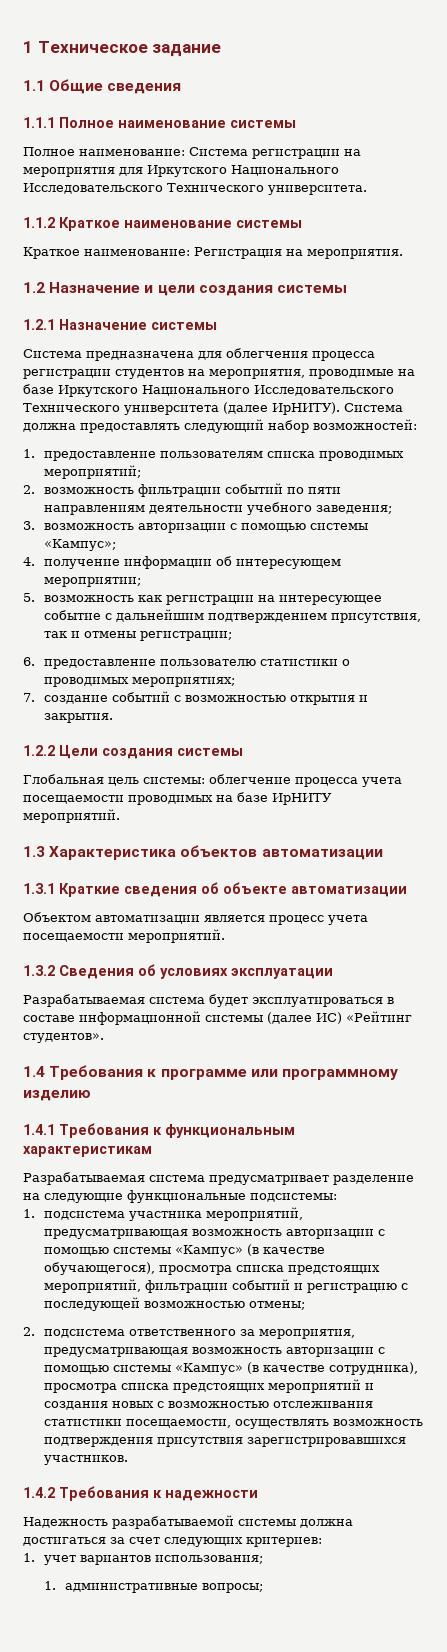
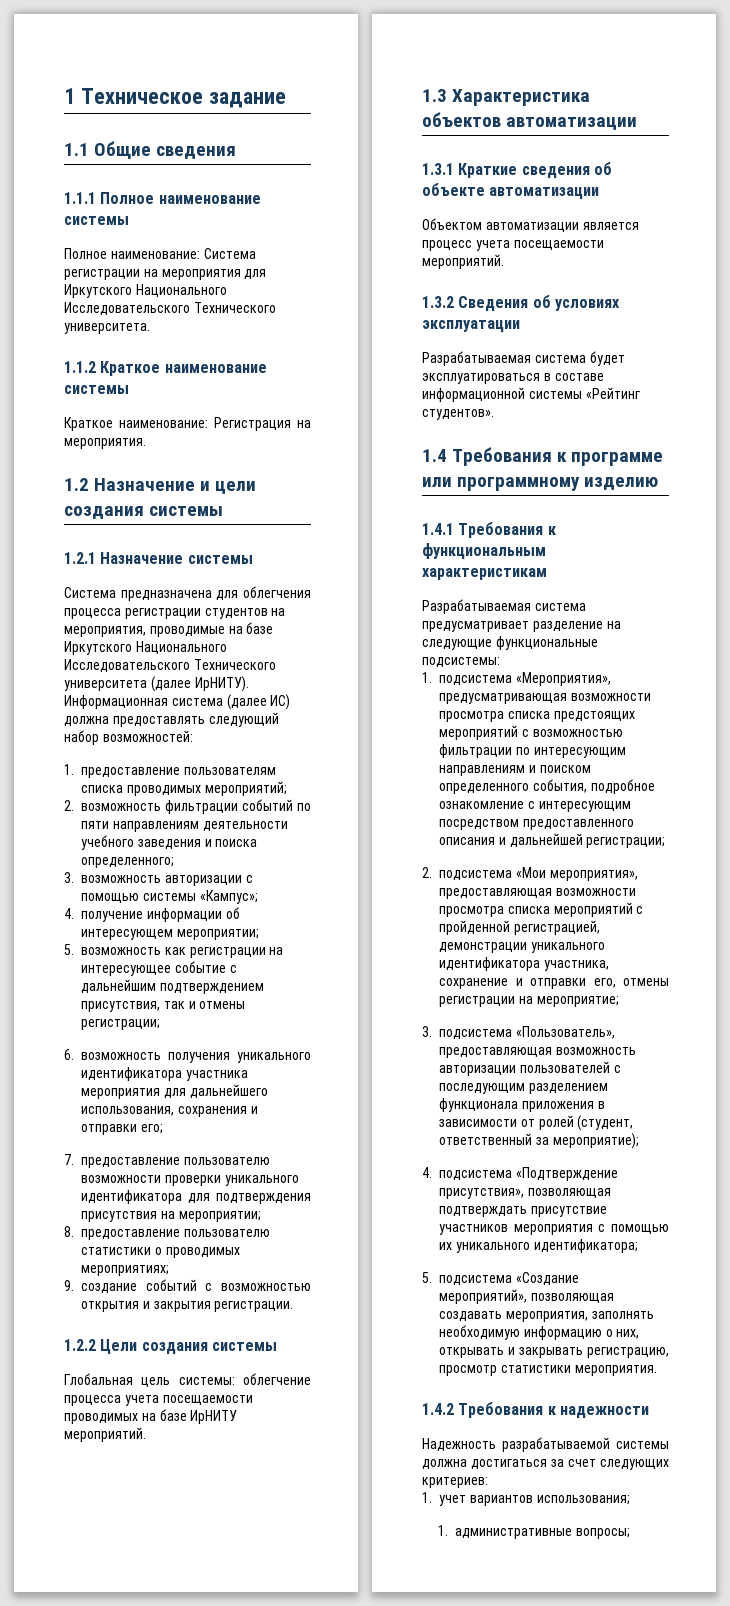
- Система должна предоставлять следующий набор возможностей:
+ Информационная система (далее ИС) должна предоставлять следующий набор возможностей:
- 2. возможность фильтрации событий по пяти направлениям деятельности учебного заведения;
+ 2. возможность фильтрации событий по пяти направлениям деятельности учебного заведения и поиска определенного;
- 6. предоставление пользователю статистики о проводимых мероприятиях;
+ 6. возможность получения уникального идентификатора участника мероприятия для дальнейшего использования, сохранения и отправки его;
+ 7. предоставление пользователю возможности проверки уникального идентификатора для подтверждения присутствия на мероприятии;
+ 8. предоставление пользователю статистики о проводимых мероприятиях;
- 7. создание событий с возможностью открытия и закрытия.
+ 9. создание событий с возможностью открытия и закрытия регистрации.
- Разрабатываемая система будет эксплуатироваться в составе информационной системы (далее ИС) «Рейтинг студентов».
+ Разрабатываемая система будет эксплуатироваться в составе информационной системы «Рейтинг студентов».
- 1. подсистема участника мероприятий, предусматривающая возможность авторизации с помощью системы «Кампус» (в качестве обучающегося), просмотра списка предстоящих мероприятий, фильтрации событий и регистрацию с последующей возможностью отмены;
- 2. подсистема ответственного за мероприятия, предусматривающая возможность авторизации с помощью системы «Кампус» (в качестве сотрудника), просмотра списка предстоящих мероприятий и создания новых с возможностью отслеживания статистики посещаемости, осуществлять возможность подтверждения присутствия зарегистрировавшихся участников.
+ 1. подсистема «Мероприятия», предусматривающая возможности просмотра списка предстоящих мероприятий с возможностью фильтрации по интересующим направлениям и поиском определенного события, подробное ознакомление с интересующим посредством предоставленного описания и дальнейшей регистрации;
+ 2. подсистема «Мои мероприятия», предоставляющая возможности просмотра списка мероприятий с пройденной регистрацией, демонстрации уникального идентификатора участника, сохранение и отправки его, отмены регистрации на мероприятие;
+ 3. подсистема «Пользователь», предоставляющая возможность авторизации пользователей с последующим разделением функционала приложения в зависимости от ролей (студент, ответственный за мероприятие);
+ 4. подсистема «Подтверждение присутствия», позволяющая подтверждать присутствие участников мероприятия с помощью их уникального идентификатора;
+ 5. подсистема «Создание мероприятий», позволяющая создавать мероприятия, заполнять необходимую информацию о них, открывать и закрывать регистрацию, просмотр статистики мероприятия.

